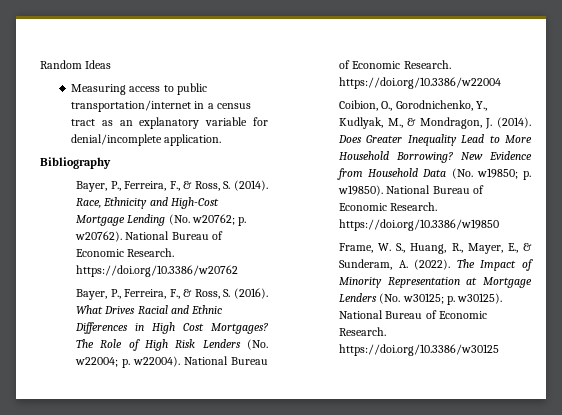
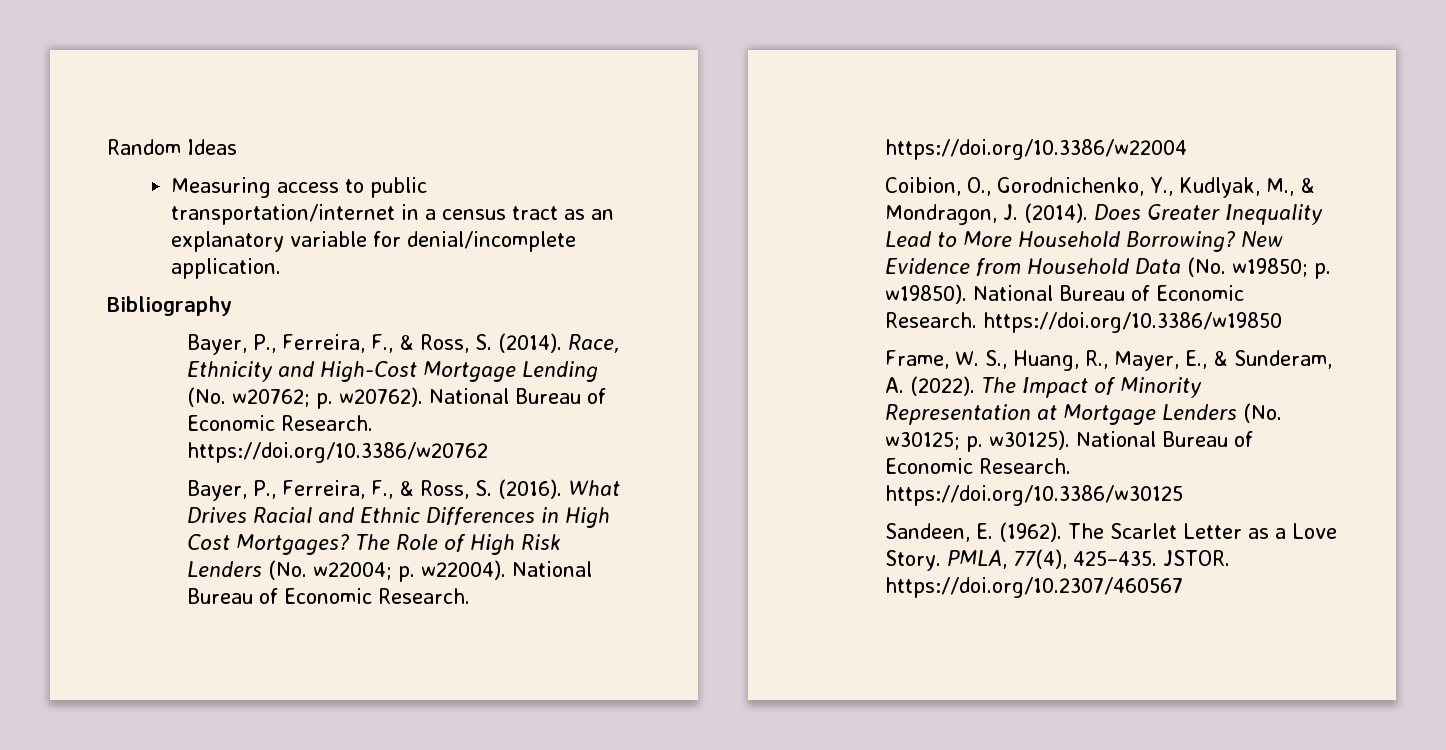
+ Sandeen, E. (1962). The Scarlet Letter as a Love Story. PMLA, 77(4), 425–435. JSTOR. https://doi.org/10.2307/460567

